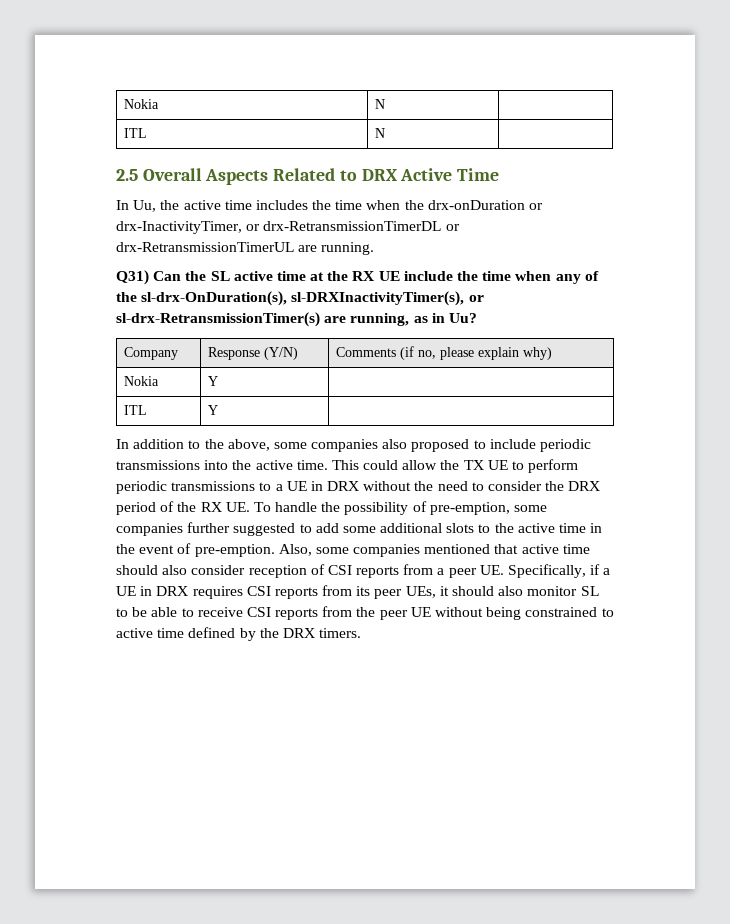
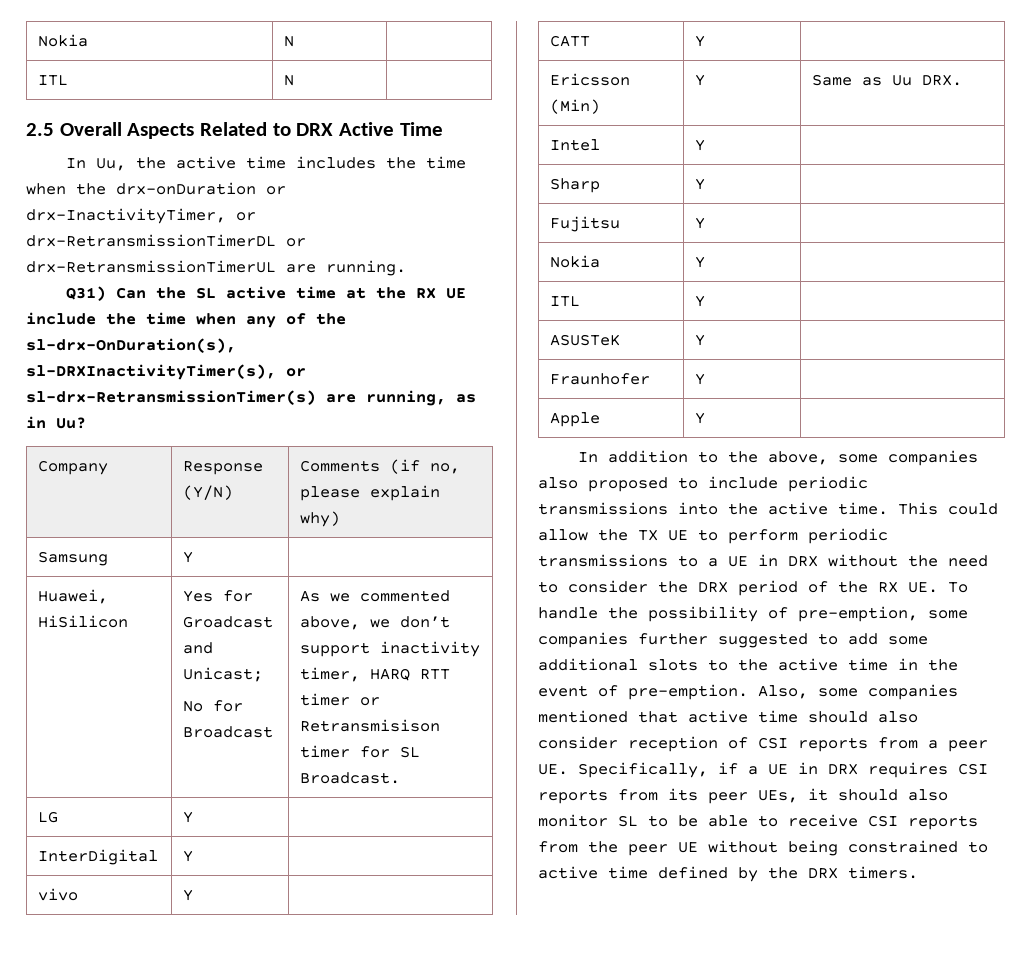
+ Samsung | Y |
+ Huawei, HiSilicon | Yes for Groadcast and Unicast;
+ No for Broadcast | As we commented above, we don’t support inactivity timer, HARQ RTT timer or Retransmisison timer for SL Broadcast.
+ LG | Y |
+ InterDigital | Y |
+ vivo | Y |
+ CATT | Y |
+ Ericsson (Min) | Y | Same as Uu DRX.
+ Intel | Y |
+ Sharp | Y |
+ Fujitsu | Y |
  Nokia | Y |
  ITL | Y |
+ ASUSTeK | Y |
+ Fraunhofer | Y |
+ Apple | Y |

